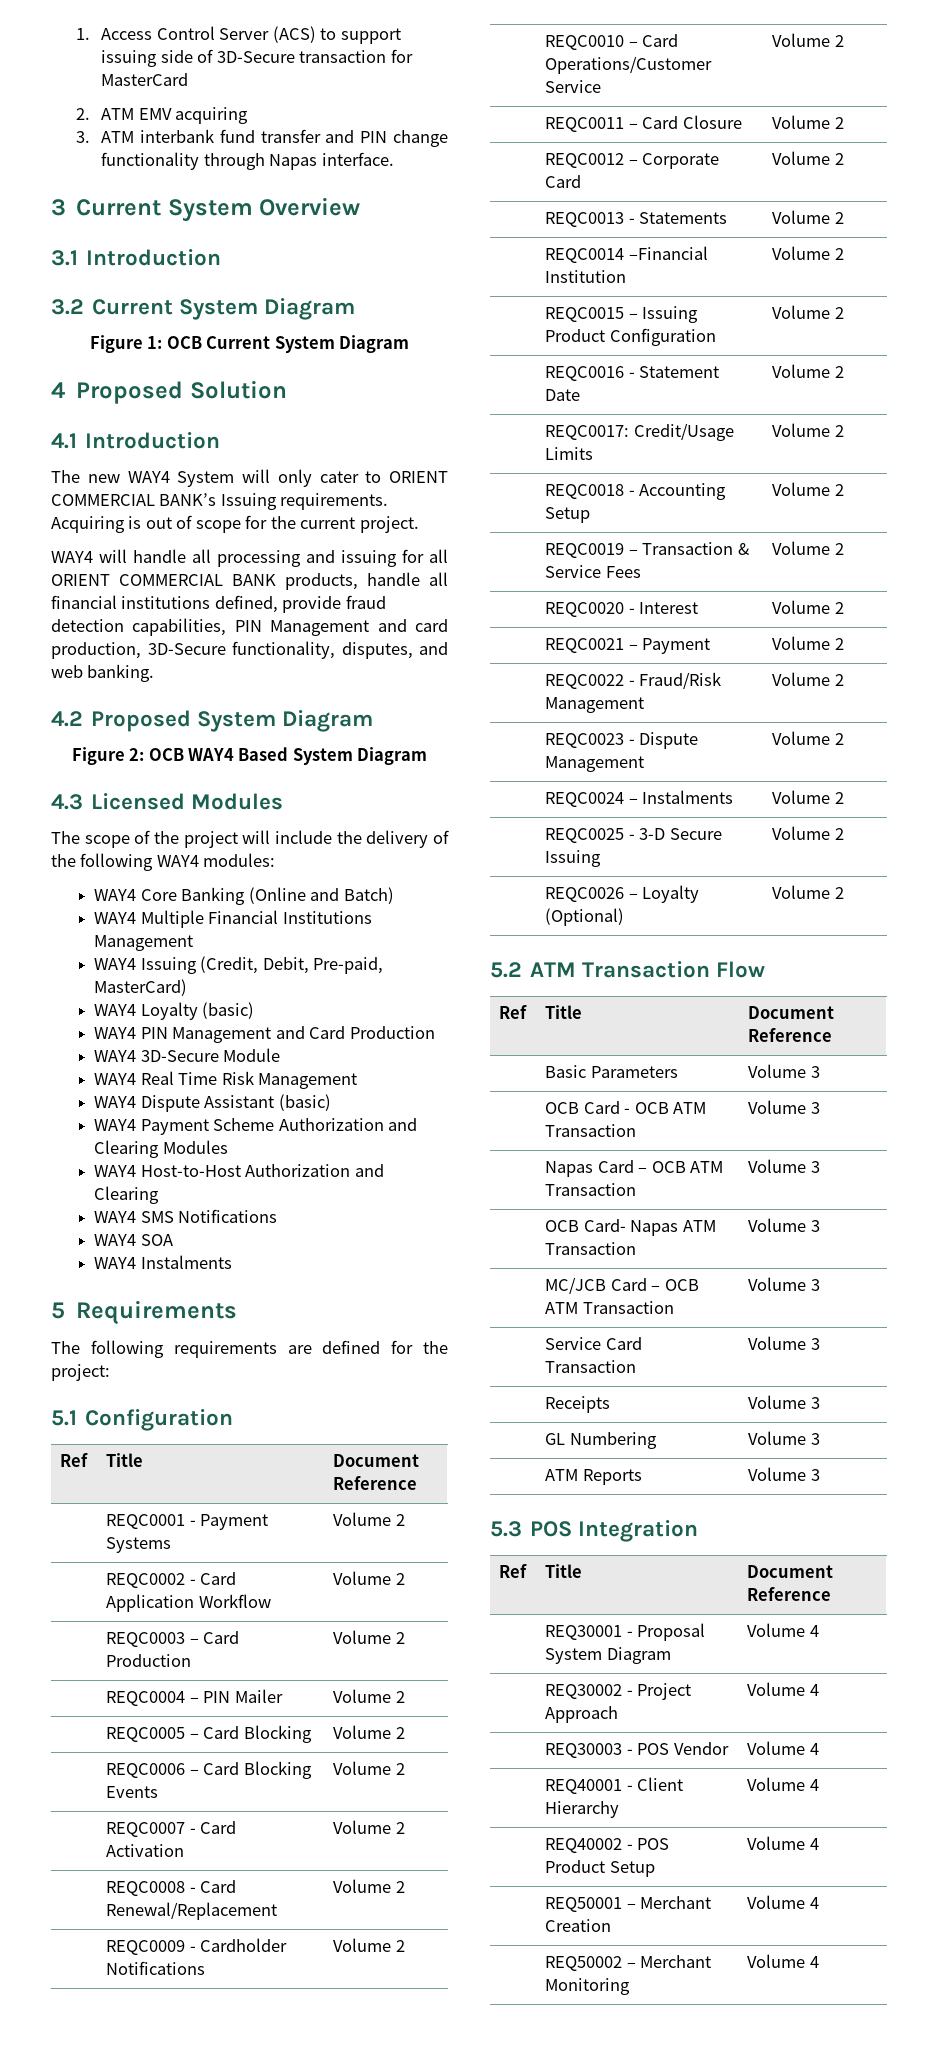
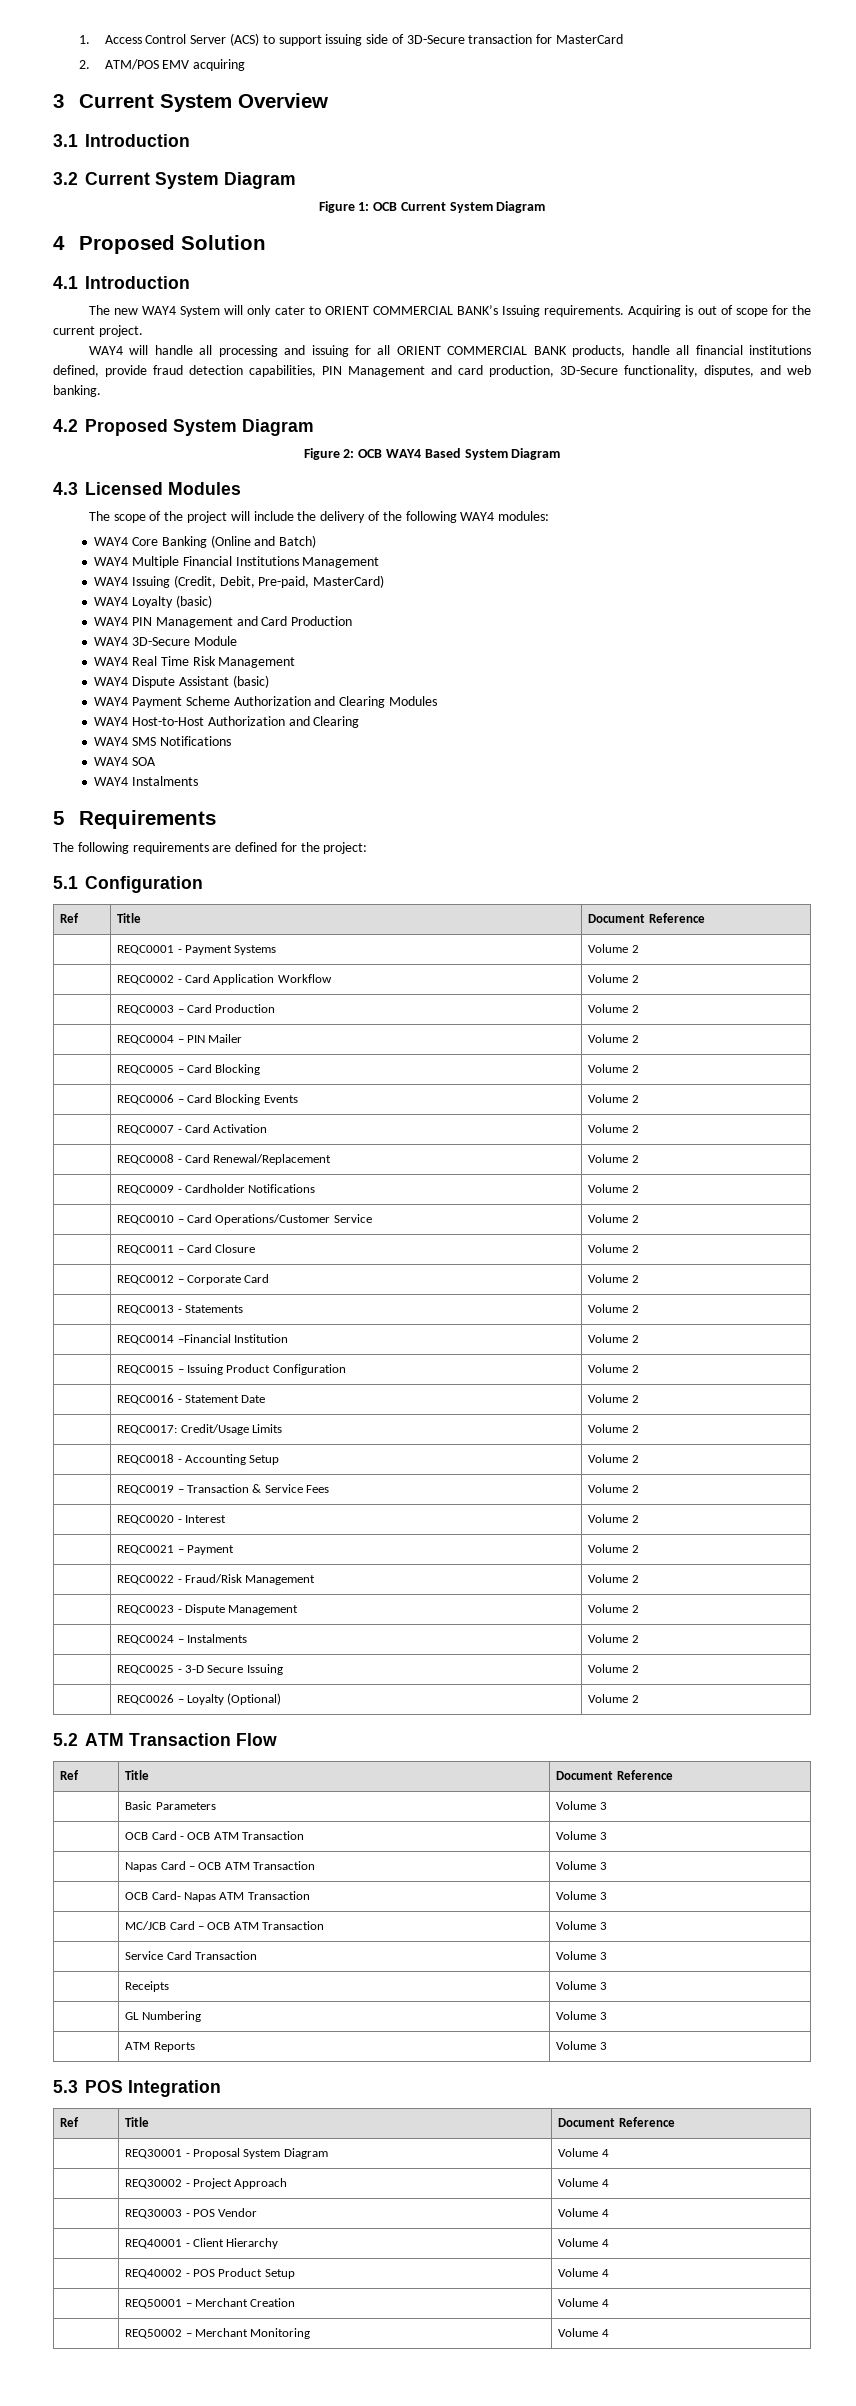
- 2. ATM EMV acquiring
+ 2. ATM/POS EMV acquiring
- 3. ATM interbank fund transfer and PIN change functionality through Napas interface.

